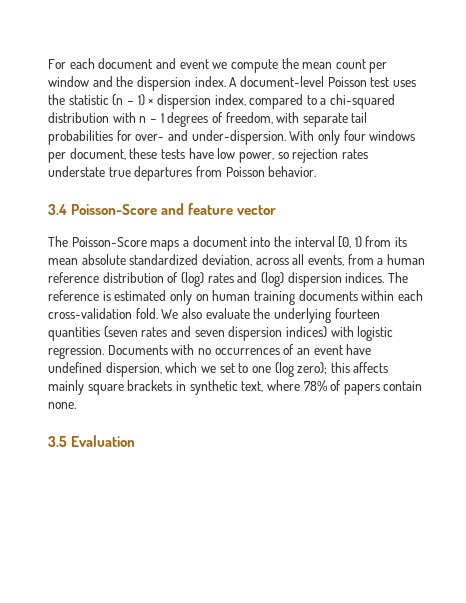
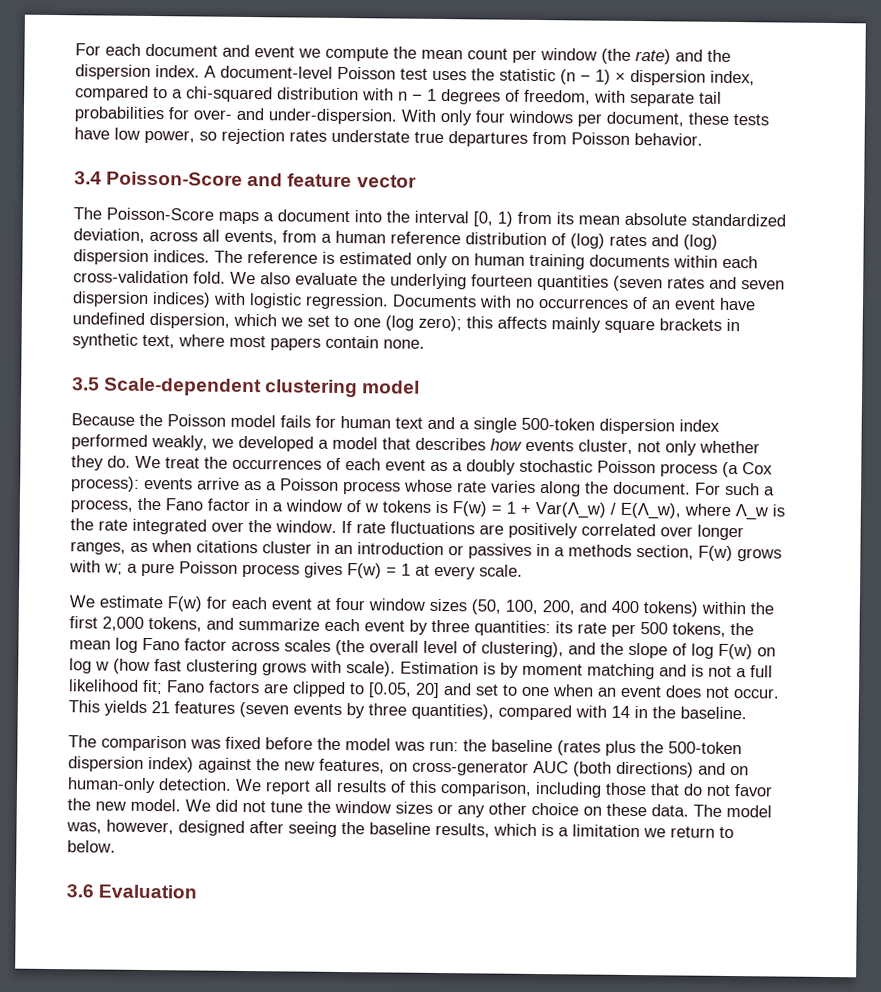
- For each document and event we compute the mean count per window and the dispersion index.
+ For each document and event we compute the mean count per window (the rate) and the dispersion index.
- Documents with no occurrences of an event have undefined dispersion, which we set to one (log zero); this affects mainly square brackets in synthetic text, where 78% of papers contain none.
+ Documents with no occurrences of an event have undefined dispersion, which we set to one (log zero); this affects mainly square brackets in synthetic text, where most papers contain none.
- 3.5 Evaluation
+ 3.5 Scale-dependent clustering model
+ Because the Poisson model fails for human text and a single 500-token dispersion index performed weakly, we developed a model that describes how events cluster, not only whether they do. We treat the occurrences of each event as a doubly stochastic Poisson process (a Cox process): events arrive as a Poisson process whose rate varies along the document. For such a process, the Fano factor in a window of w tokens is F(w) = 1 + Var(Λ_w) / E(Λ_w), where Λ_w is the rate integrated over the window. If rate fluctuations are positively correlated over longer ranges, as when citations cluster in an introduction or passives in a methods section, F(w) grows with w; a pure Poisson process gives F(w) = 1 at every scale.
+ We estimate F(w) for each event at four window sizes (50, 100, 200, and 400 tokens) within the first 2,000 tokens, and summarize each event by three quantities: its rate per 500 tokens, the mean log Fano factor across scales (the overall level of clustering), and the slope of log F(w) on log w (how fast clustering grows with scale). Estimation is by moment matching and is not a full likelihood fit; Fano factors are clipped to [0.05, 20] and set to one when an event does not occur. This yields 21 features (seven events by three quantities), compared with 14 in the baseline.
+ The comparison was fixed before the model was run: the baseline (rates plus the 500-token dispersion index) against the new features, on cross-generator AUC (both directions) and on human-only detection. We report all results of this comparison, including those that do not favor the new model. We did not tune the window sizes or any other choice on these data. The model was, however, designed after seeing the baseline results, which is a limitation we return to below.
+ 3.6 Evaluation

